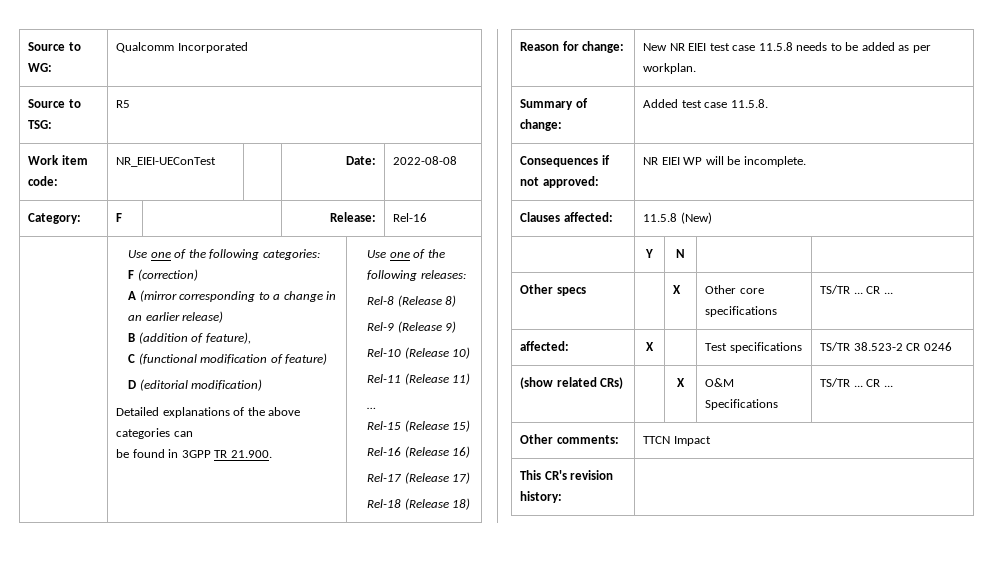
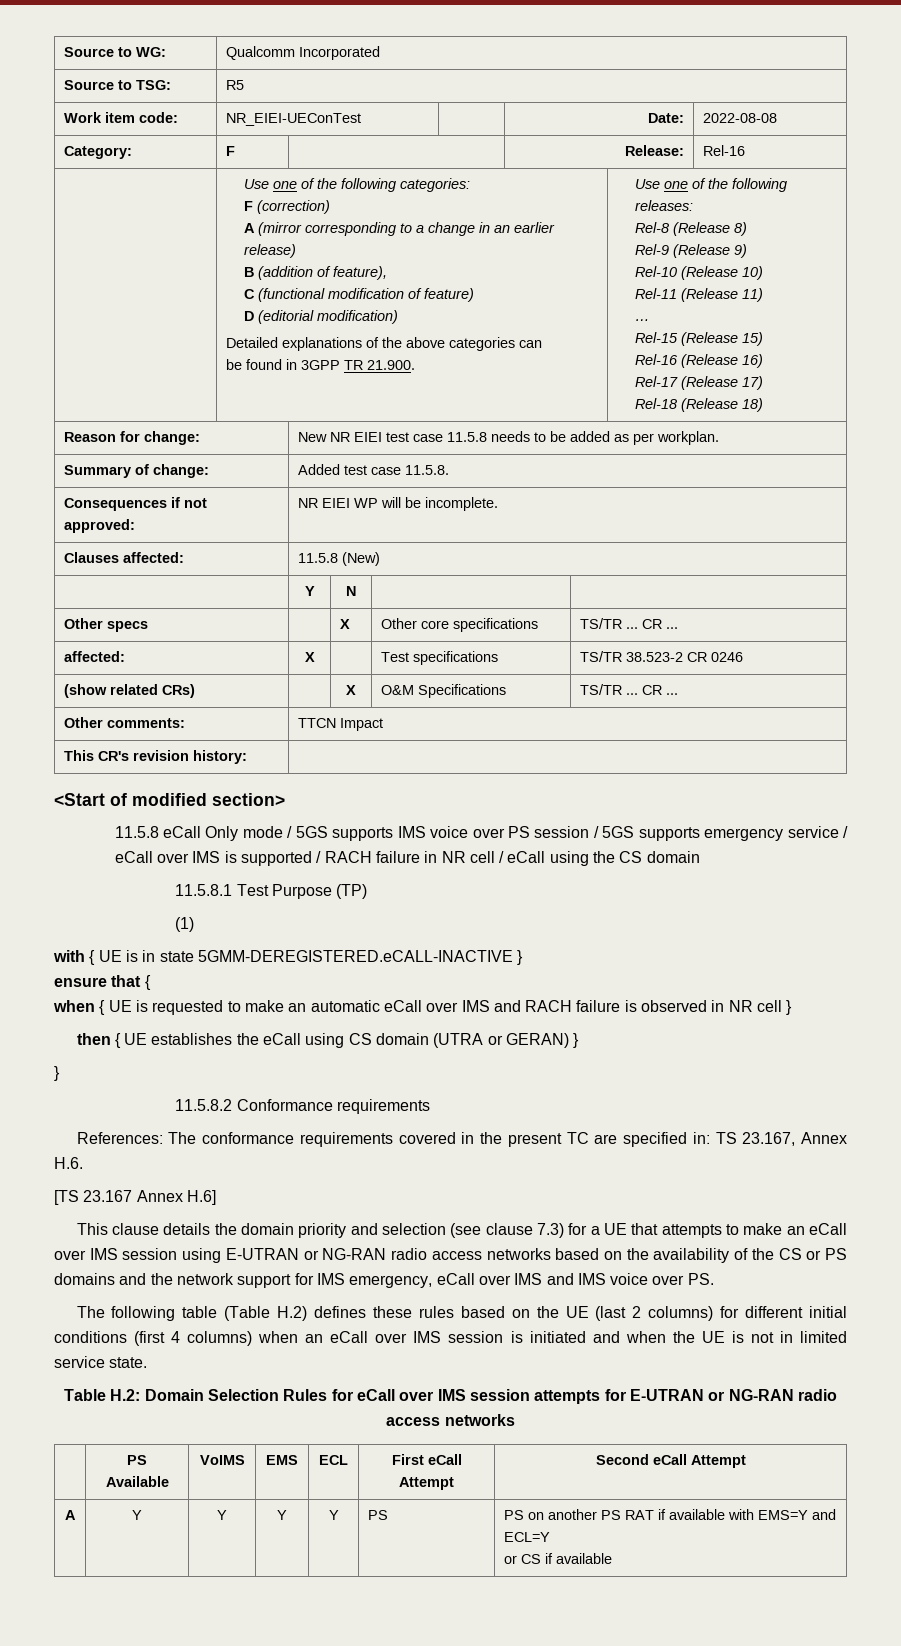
+ <Start of modified section>
+ 11.5.8 eCall Only mode / 5GS supports IMS voice over PS session / 5GS supports emergency service / eCall over IMS is supported / RACH failure in NR cell / eCall using the CS domain
+ 11.5.8.1 Test Purpose (TP)
+ (1)
+ with { UE is in state 5GMM-DEREGISTERED.eCALL-INACTIVE }
+ ensure that {
+ when { UE is requested to make an automatic eCall over IMS and RACH failure is observed in NR cell }
+ then { UE establishes the eCall using CS domain (UTRA or GERAN) }
+ }
+ 11.5.8.2 Conformance requirements
+ References: The conformance requirements covered in the present TC are specified in: TS 23.167, Annex H.6.
+ [TS 23.167 Annex H.6]
+ This clause details the domain priority and selection (see clause 7.3) for a UE that attempts to make an eCall over IMS session using E-UTRAN or NG-RAN radio access networks based on the availability of the CS or PS domains and the network support for IMS emergency, eCall over IMS and IMS voice over PS.
+ The following table (Table H.2) defines these rules based on the UE (last 2 columns) for different initial conditions (first 4 columns) when an eCall over IMS session is initiated and when the UE is not in limited service state.
+ Table H.2: Domain Selection Rules for eCall over IMS session attempts for E-UTRAN or NG-RAN radio access networks
+ | PS Available | VoIMS | EMS | ECL | First eCall Attempt | Second eCall Attempt
+ A | Y | Y | Y | Y | PS | PS on another PS RAT if available with EMS=Y and ECL=Y
+ or CS if available

